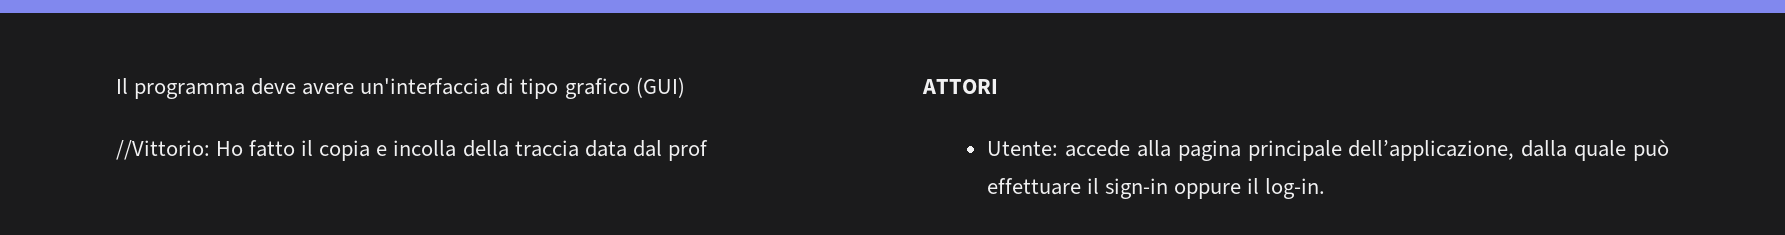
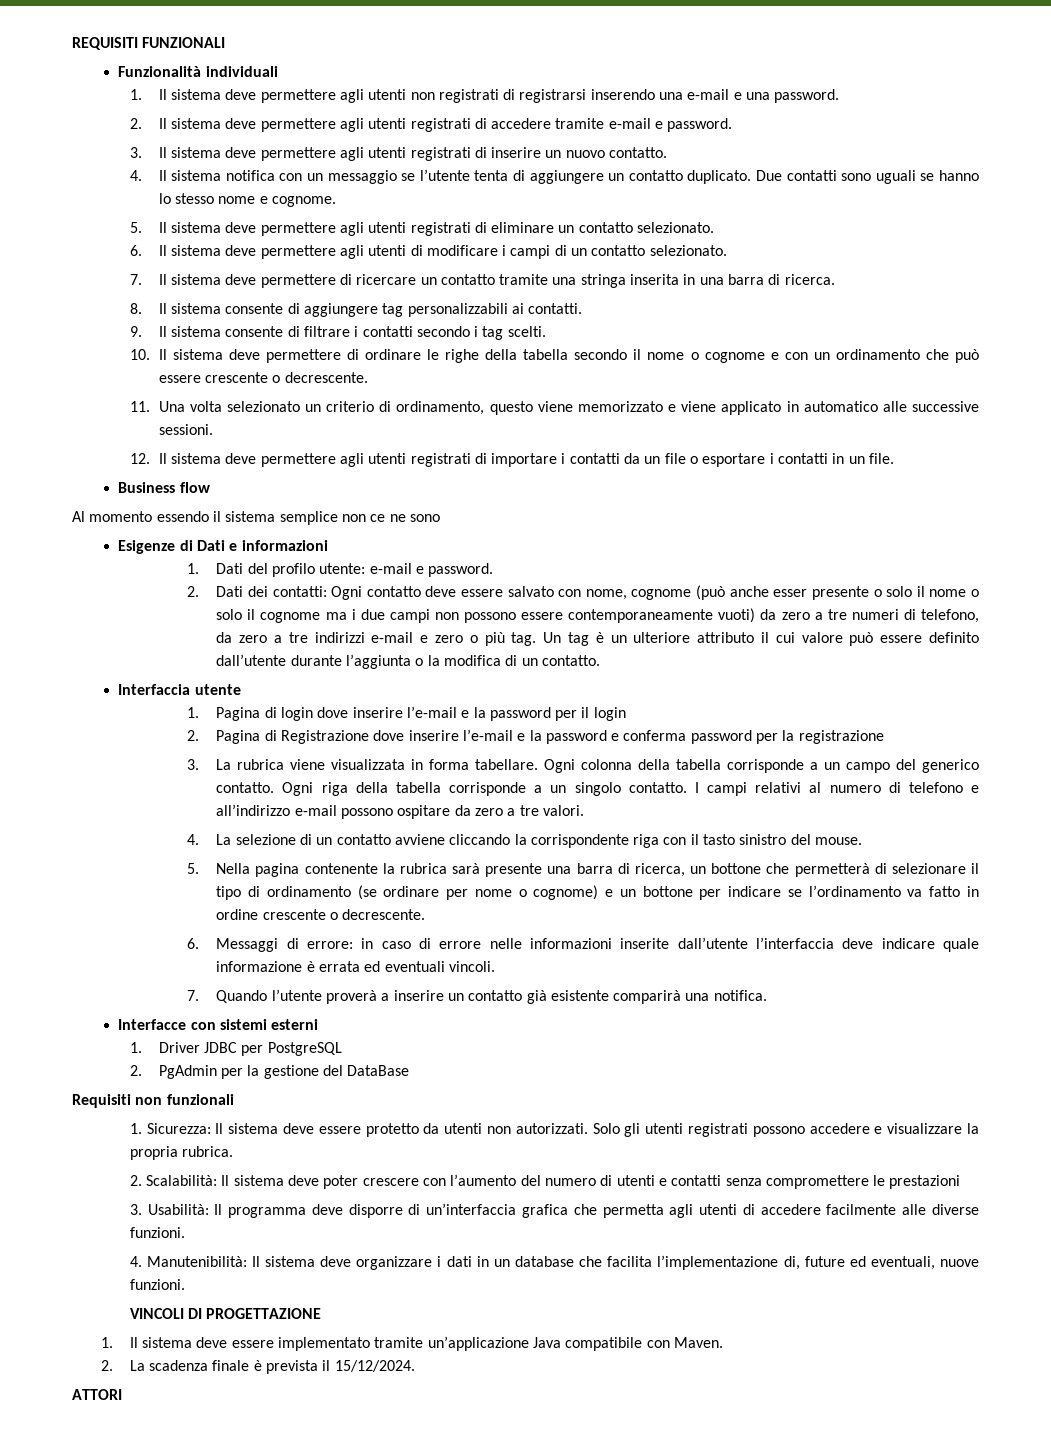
- Il programma deve avere un'interfaccia di tipo grafico (GUI)
- //Vittorio: Ho fatto il copia e incolla della traccia data dal prof
+ REQUISITI FUNZIONALI
+ Funzionalità individuali
+ 1. Il sistema deve permettere agli utenti non registrati di registrarsi inserendo una e-mail e una password.
+ 2. Il sistema deve permettere agli utenti registrati di accedere tramite e-mail e password.
+ 3. Il sistema deve permettere agli utenti registrati di inserire un nuovo contatto.
+ 4. Il sistema notifica con un messaggio se l’utente tenta di aggiungere un contatto duplicato. Due contatti sono uguali se hanno lo stesso nome e cognome.
+ 5. Il sistema deve permettere agli utenti registrati di eliminare un contatto selezionato.
+ 6. Il sistema deve permettere agli utenti di modificare i campi di un contatto selezionato.
+ 7. Il sistema deve permettere di ricercare un contatto tramite una stringa inserita in una barra di ricerca.
+ 8. Il sistema consente di aggiungere tag personalizzabili ai contatti.
+ 9. Il sistema consente di filtrare i contatti secondo i tag scelti.
+ 10. Il sistema deve permettere di ordinare le righe della tabella secondo il nome o cognome e con un ordinamento che può essere crescente o decrescente.
+ 11. Una volta selezionato un criterio di ordinamento, questo viene memorizzato e viene applicato in automatico alle successive sessioni.
+ 12. Il sistema deve permettere agli utenti registrati di importare i contatti da un file o esportare i contatti in un file.
+ Business flow
+ Al momento essendo il sistema semplice non ce ne sono
+ Esigenze di Dati e informazioni
+ 1. Dati del profilo utente: e-mail e password.
+ 2. Dati dei contatti: Ogni contatto deve essere salvato con nome, cognome (può anche esser presente o solo il nome o solo il cognome ma i due campi non possono essere contemporaneamente vuoti) da zero a tre numeri di telefono, da zero a tre indirizzi e-mail e zero o più tag. Un tag è un ulteriore attributo il cui valore può essere definito dall’utente durante l’aggiunta o la modifica di un contatto.
+ Interfaccia utente
+ 1. Pagina di login dove inserire l’e-mail e la password per il login
+ 2. Pagina di Registrazione dove inserire l’e-mail e la password e conferma password per la registrazione
+ 3. La rubrica viene visualizzata in forma tabellare. Ogni colonna della tabella corrisponde a un campo del generico contatto. Ogni riga della tabella corrisponde a un singolo contatto. I campi relativi al numero di telefono e all’indirizzo e-mail possono ospitare da zero a tre valori.
+ 4. La selezione di un contatto avviene cliccando la corrispondente riga con il tasto sinistro del mouse.
+ 5. Nella pagina contenente la rubrica sarà presente una barra di ricerca, un bottone che permetterà di selezionare il tipo di ordinamento (se ordinare per nome o cognome) e un bottone per indicare se l’ordinamento va fatto in ordine crescente o decrescente.
+ 6. Messaggi di errore: in caso di errore nelle informazioni inserite dall’utente l’interfaccia deve indicare quale informazione è errata ed eventuali vincoli.
+ 7. Quando l’utente proverà a inserire un contatto già esistente comparirà una notifica.
+ Interfacce con sistemi esterni
+ 1. Driver JDBC per PostgreSQL
+ 2. PgAdmin per la gestione del DataBase
+ Requisiti non funzionali
+ 1. Sicurezza: Il sistema deve essere protetto da utenti non autorizzati. Solo gli utenti registrati possono accedere e visualizzare la propria rubrica.
+ 2. Scalabilità: Il sistema deve poter crescere con l’aumento del numero di utenti e contatti senza compromettere le prestazioni
+ 3. Usabilità: Il programma deve disporre di un’interfaccia grafica che permetta agli utenti di accedere facilmente alle diverse funzioni.
+ 4. Manutenibilità: Il sistema deve organizzare i dati in un database che facilita l’implementazione di, future ed eventuali, nuove funzioni.
+ VINCOLI DI PROGETTAZIONE
+ 1. Il sistema deve essere implementato tramite un’applicazione Java compatibile con Maven.
+ 2. La scadenza finale è prevista il 15/12/2024.
  ATTORI
- Utente: accede alla pagina principale dell’applicazione, dalla quale può effettuare il sign-in oppure il log-in.

